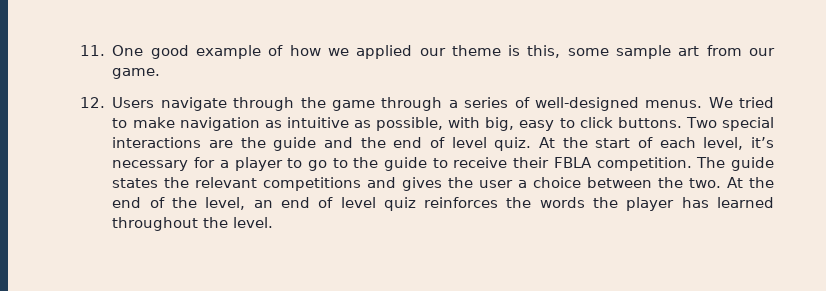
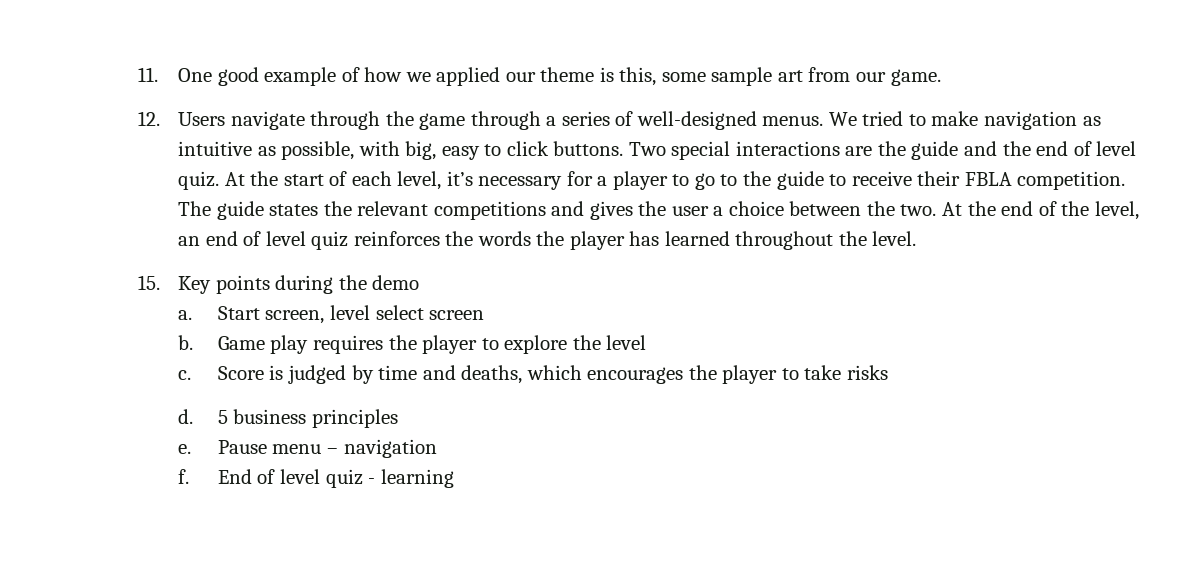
+ 15. Key points during the demo
+ a. Start screen, level select screen
+ b. Game play requires the player to explore the level
+ c. Score is judged by time and deaths, which encourages the player to take risks
+ d. 5 business principles
+ e. Pause menu – navigation
+ f. End of level quiz - learning

